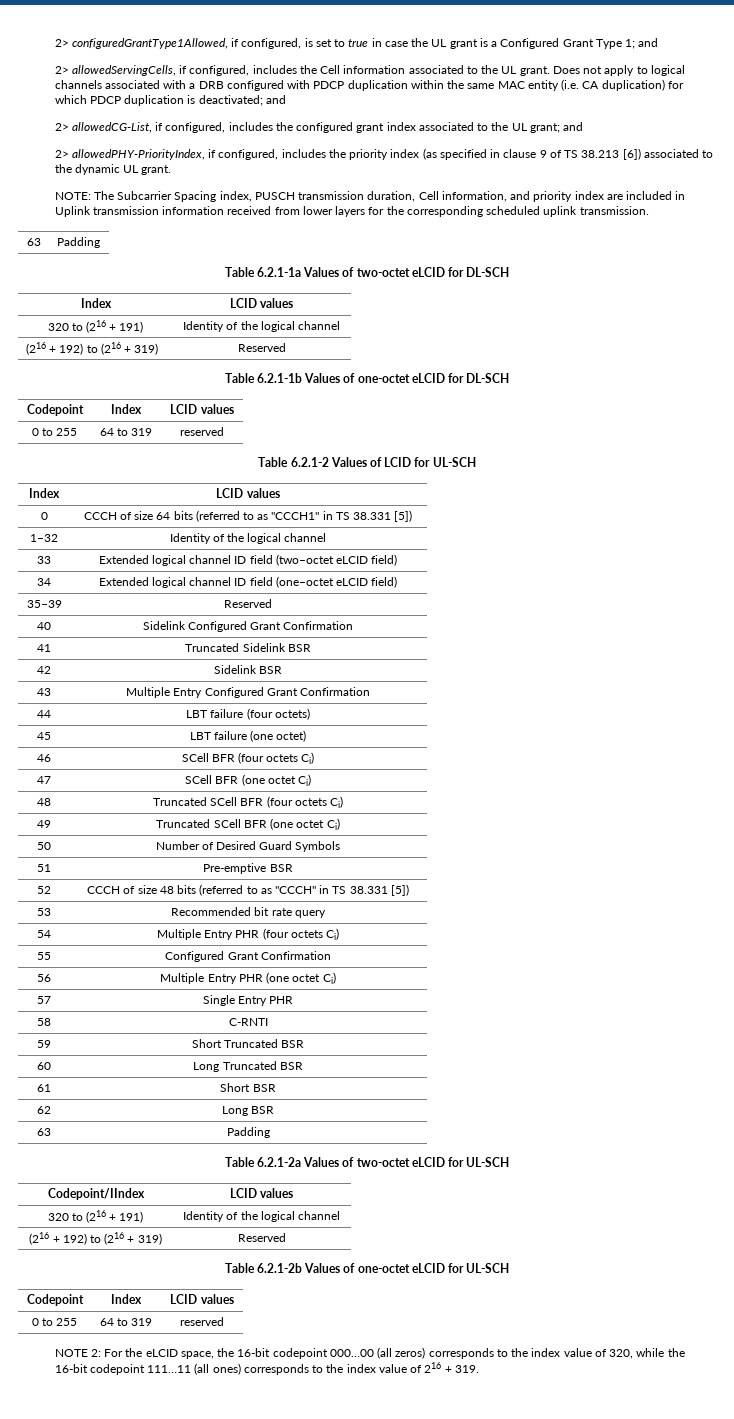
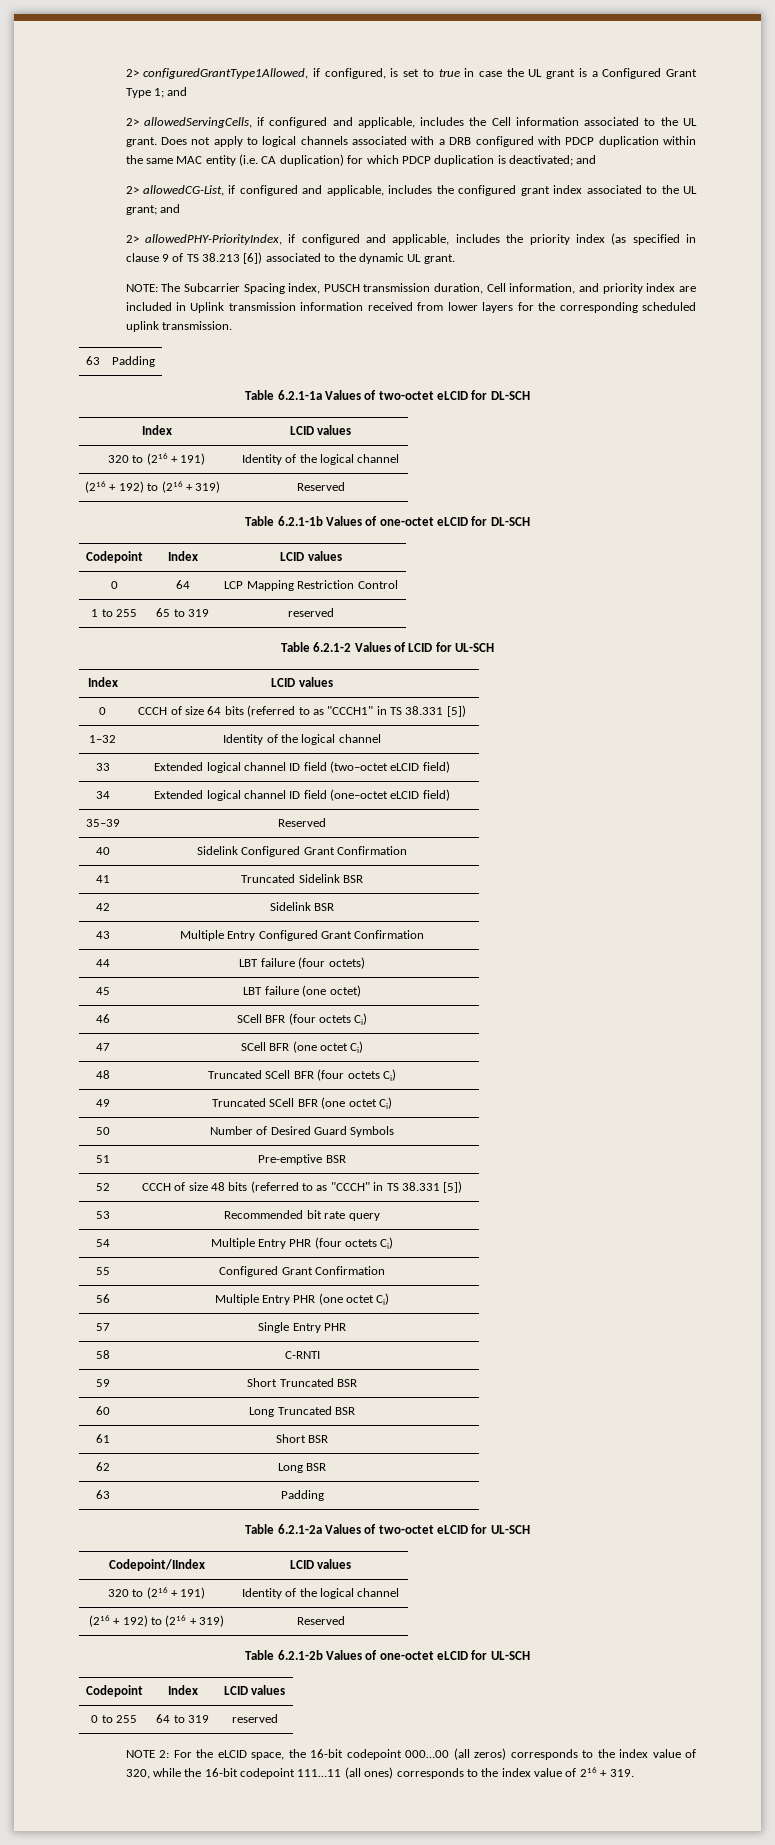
- 2> allowedServingCells, if configured, includes the Cell information associated to the UL grant.
+ 2> allowedServingCells, if configured and applicable, includes the Cell information associated to the UL grant.
- 2> allowedCG-List, if configured, includes the configured grant index associated to the UL grant; and
+ 2> allowedCG-List, if configured and applicable, includes the configured grant index associated to the UL grant; and
- 2> allowedPHY-PriorityIndex, if configured, includes the priority index (as specified in clause 9 of TS 38.213 [6]) associated to the dynamic UL grant.
+ 2> allowedPHY-PriorityIndex, if configured and applicable, includes the priority index (as specified in clause 9 of TS 38.213 [6]) associated to the dynamic UL grant.
  Table 6.2.1-1b Values of one-octet eLCID for DL-SCH
  Codepoint | Index | LCID values
- 0 to 255 | 64 to 319 | reserved
+ 0 | 64 | LCP Mapping Restriction Control
+ 1 to 255 | 65 to 319 | reserved

